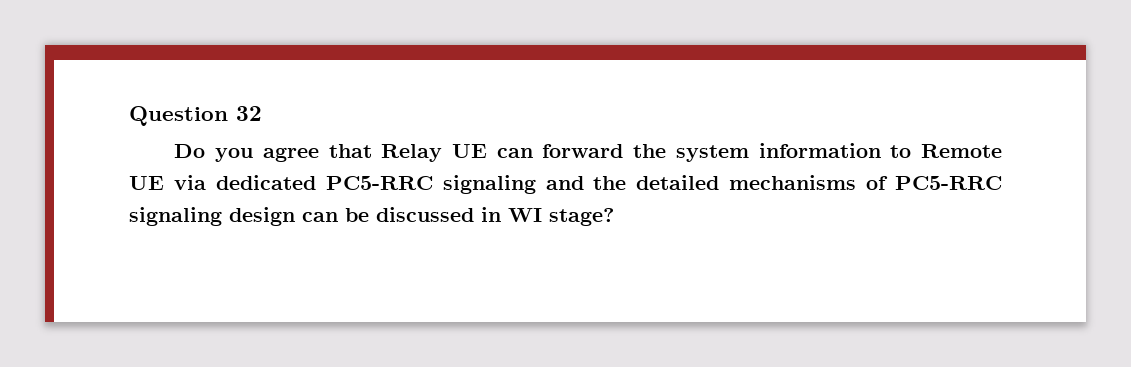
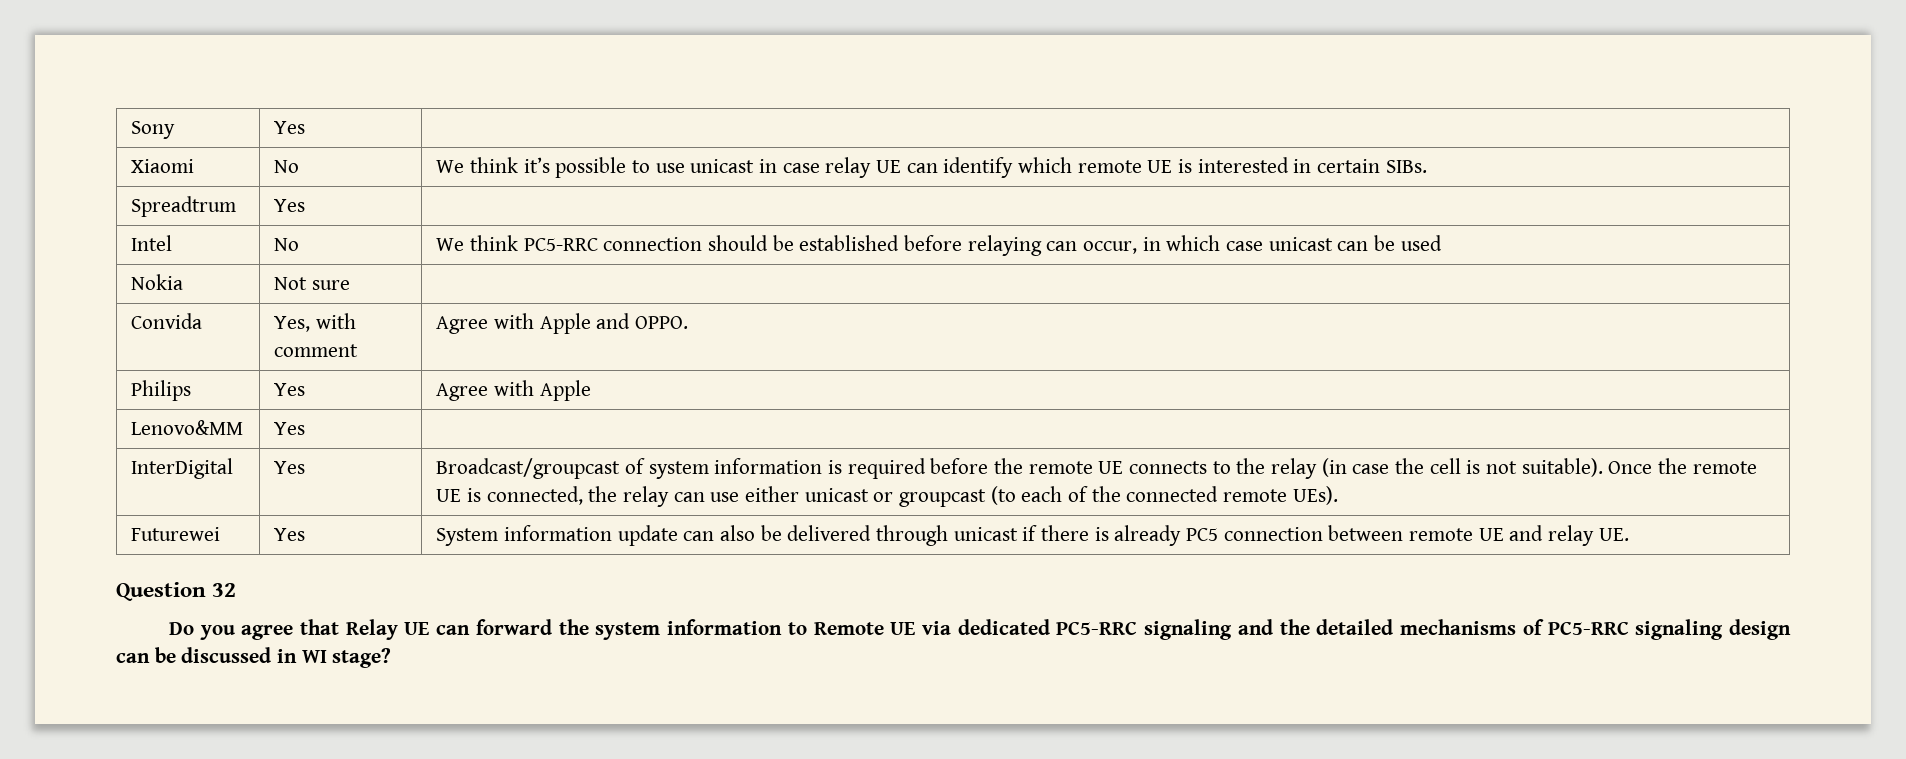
+ Sony | Yes |
+ Xiaomi | No | We think it’s possible to use unicast in case relay UE can identify which remote UE is interested in certain SIBs.
+ Spreadtrum | Yes |
+ Intel | No | We think PC5-RRC connection should be established before relaying can occur, in which case unicast can be used
+ Nokia | Not sure |
+ Convida | Yes, with comment | Agree with Apple and OPPO.
+ Philips | Yes | Agree with Apple
+ Lenovo&MM | Yes |
+ InterDigital | Yes | Broadcast/groupcast of system information is required before the remote UE connects to the relay (in case the cell is not suitable). Once the remote UE is connected, the relay can use either unicast or groupcast (to each of the connected remote UEs).
+ Futurewei | Yes | System information update can also be delivered through unicast if there is already PC5 connection between remote UE and relay UE.

